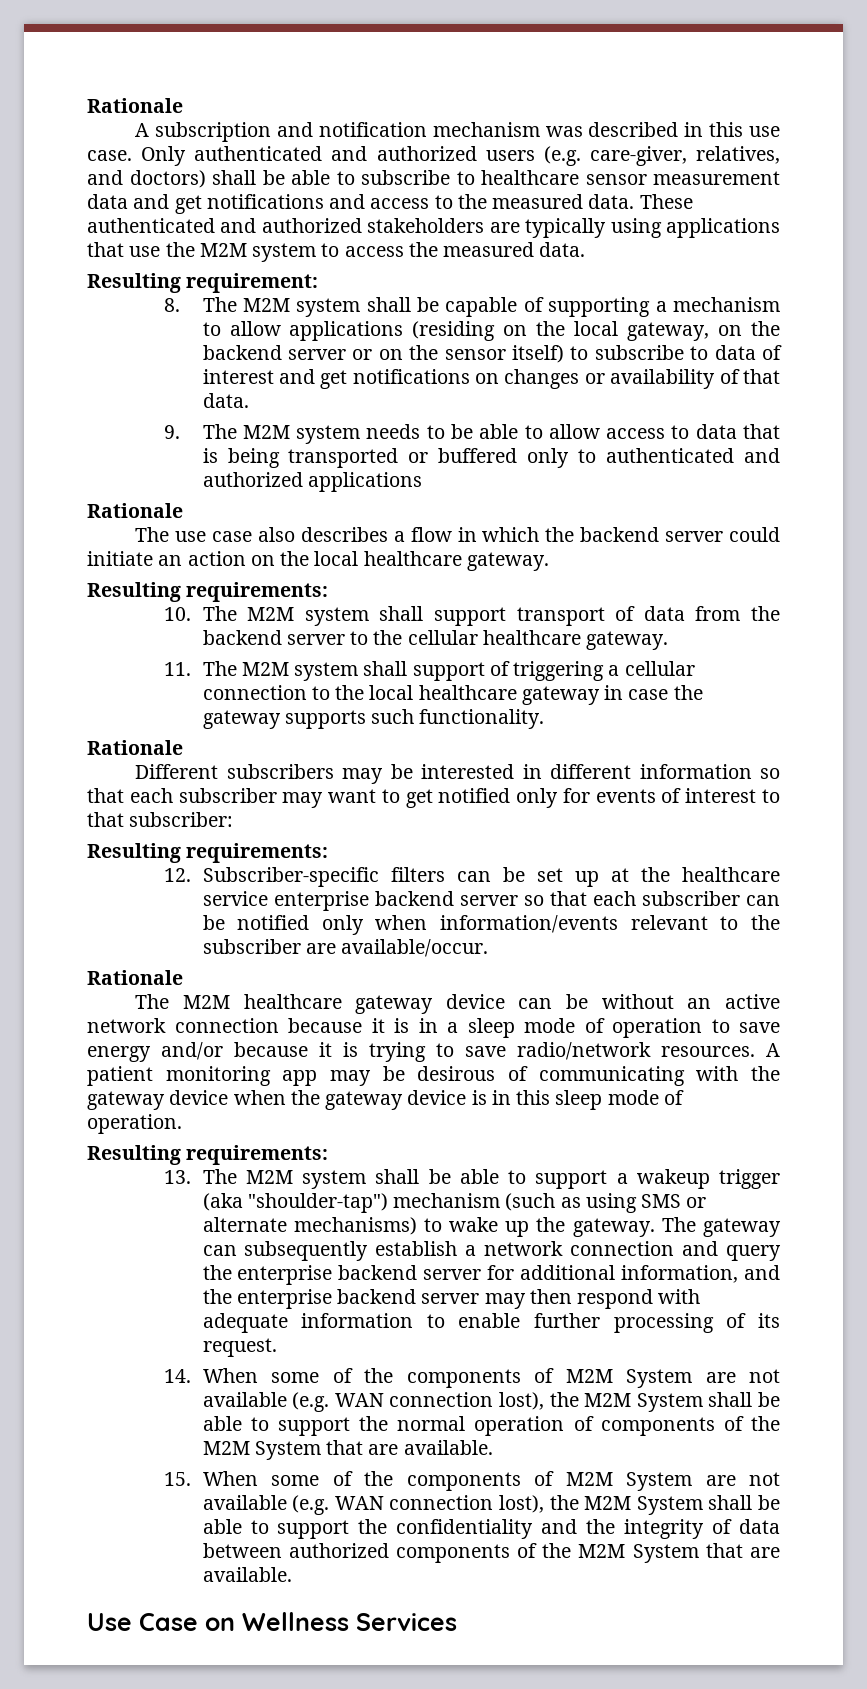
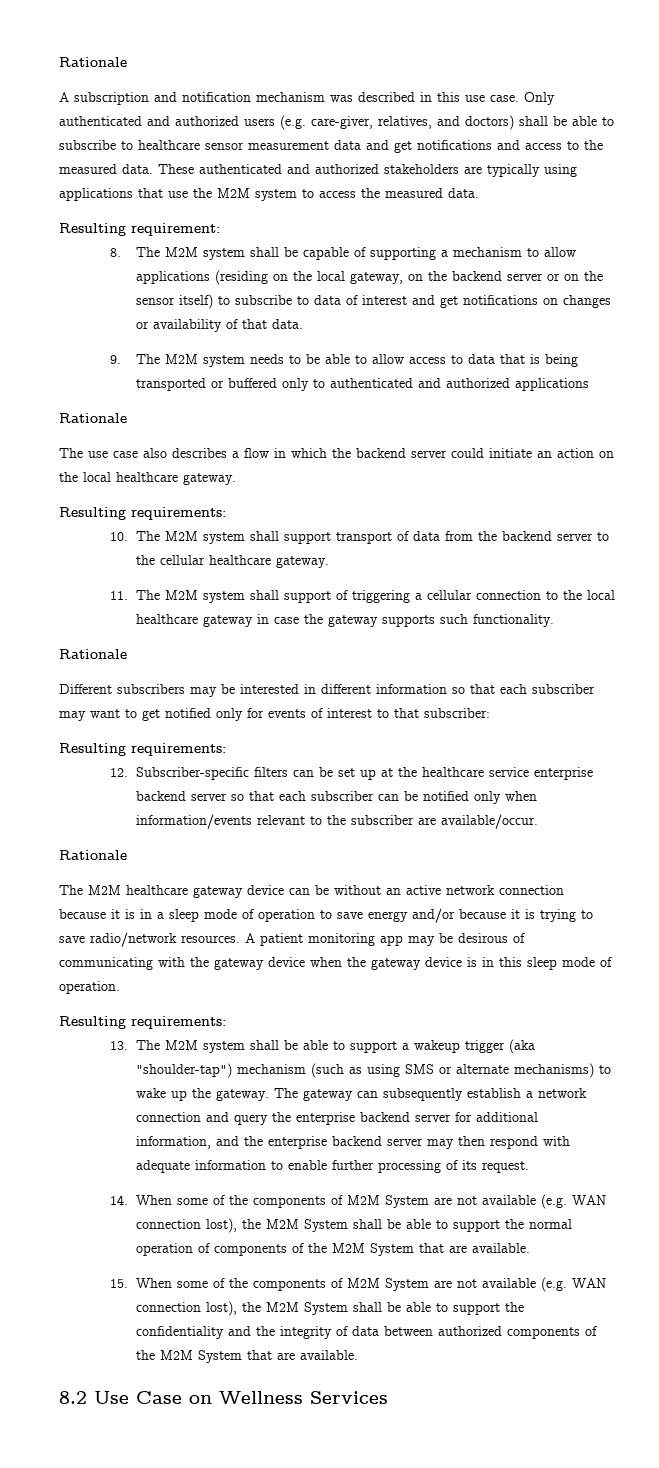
- Use Case on Wellness Services
+ 8.2 Use Case on Wellness Services

